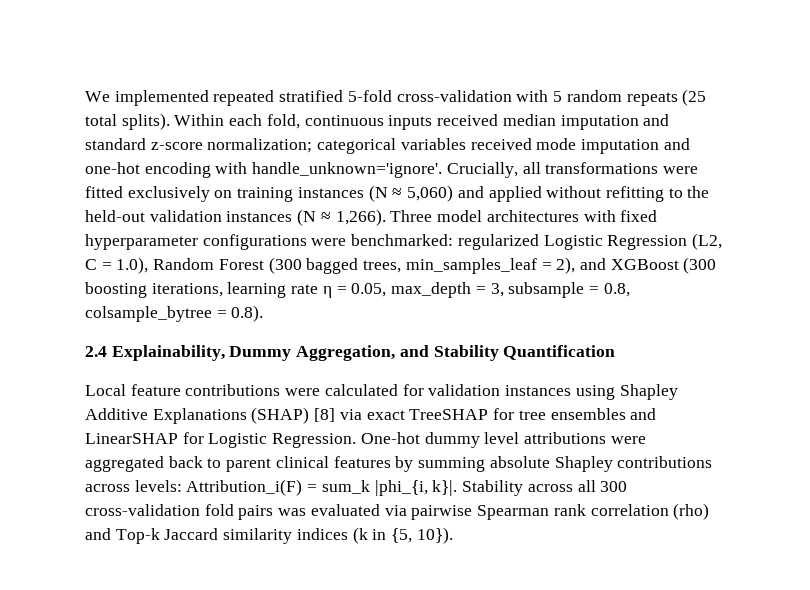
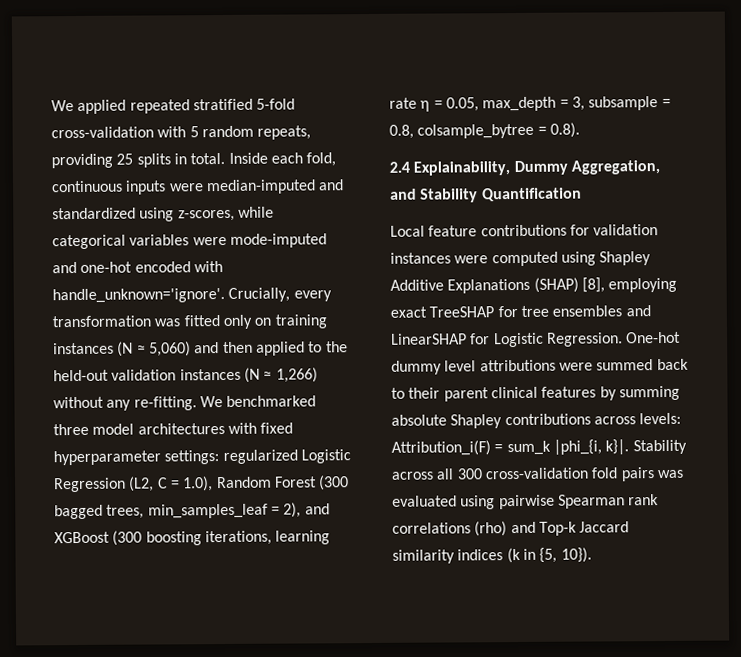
- We implemented repeated stratified 5-fold cross-validation with 5 random repeats (25 total splits). Within each fold, continuous inputs received median imputation and standard z-score normalization; categorical variables received mode imputation and one-hot encoding with handle_unknown='ignore'.
+ We applied repeated stratified 5-fold cross-validation with 5 random repeats, providing 25 splits in total. Inside each fold, continuous inputs were median-imputed and standardized using z-scores, while categorical variables were mode-imputed and one-hot encoded with handle_unknown='ignore'.
- Crucially, all transformations were fitted exclusively on training instances (N ≈ 5,060) and applied without refitting to the held-out validation instances (N ≈ 1,266). Three model architectures with fixed hyperparameter configurations were benchmarked: regularized Logistic Regression (L2, C = 1.0), Random Forest (300 bagged trees, min_samples_leaf = 2), and XGBoost (300 boosting iterations, learning rate η = 0.05, max_depth = 3, subsample = 0.8, colsample_bytree = 0.8).
+ Crucially, every transformation was fitted only on training instances (N ≈ 5,060) and then applied to the held-out validation instances (N ≈ 1,266) without any re-fitting. We benchmarked three model architectures with fixed hyperparameter settings: regularized Logistic Regression (L2, C = 1.0), Random Forest (300 bagged trees, min_samples_leaf = 2), and XGBoost (300 boosting iterations, learning rate η = 0.05, max_depth = 3, subsample = 0.8, colsample_bytree = 0.8).
- Local feature contributions were calculated for validation instances using Shapley Additive Explanations (SHAP) [8] via exact TreeSHAP for tree ensembles and LinearSHAP for Logistic Regression.
+ Local feature contributions for validation instances were computed using Shapley Additive Explanations (SHAP) [8], employing exact TreeSHAP for tree ensembles and LinearSHAP for Logistic Regression.
- One-hot dummy level attributions were aggregated back to parent clinical features by summing absolute Shapley contributions across levels: Attribution_i(F) = sum_k |phi_{i, k}|.
+ One-hot dummy level attributions were summed back to their parent clinical features by summing absolute Shapley contributions across levels: Attribution_i(F) = sum_k |phi_{i, k}|.
- Stability across all 300 cross-validation fold pairs was evaluated via pairwise Spearman rank correlation (rho) and Top-k Jaccard similarity indices (k in {5, 10}).
+ Stability across all 300 cross-validation fold pairs was evaluated using pairwise Spearman rank correlations (rho) and Top-k Jaccard similarity indices (k in {5, 10}).

